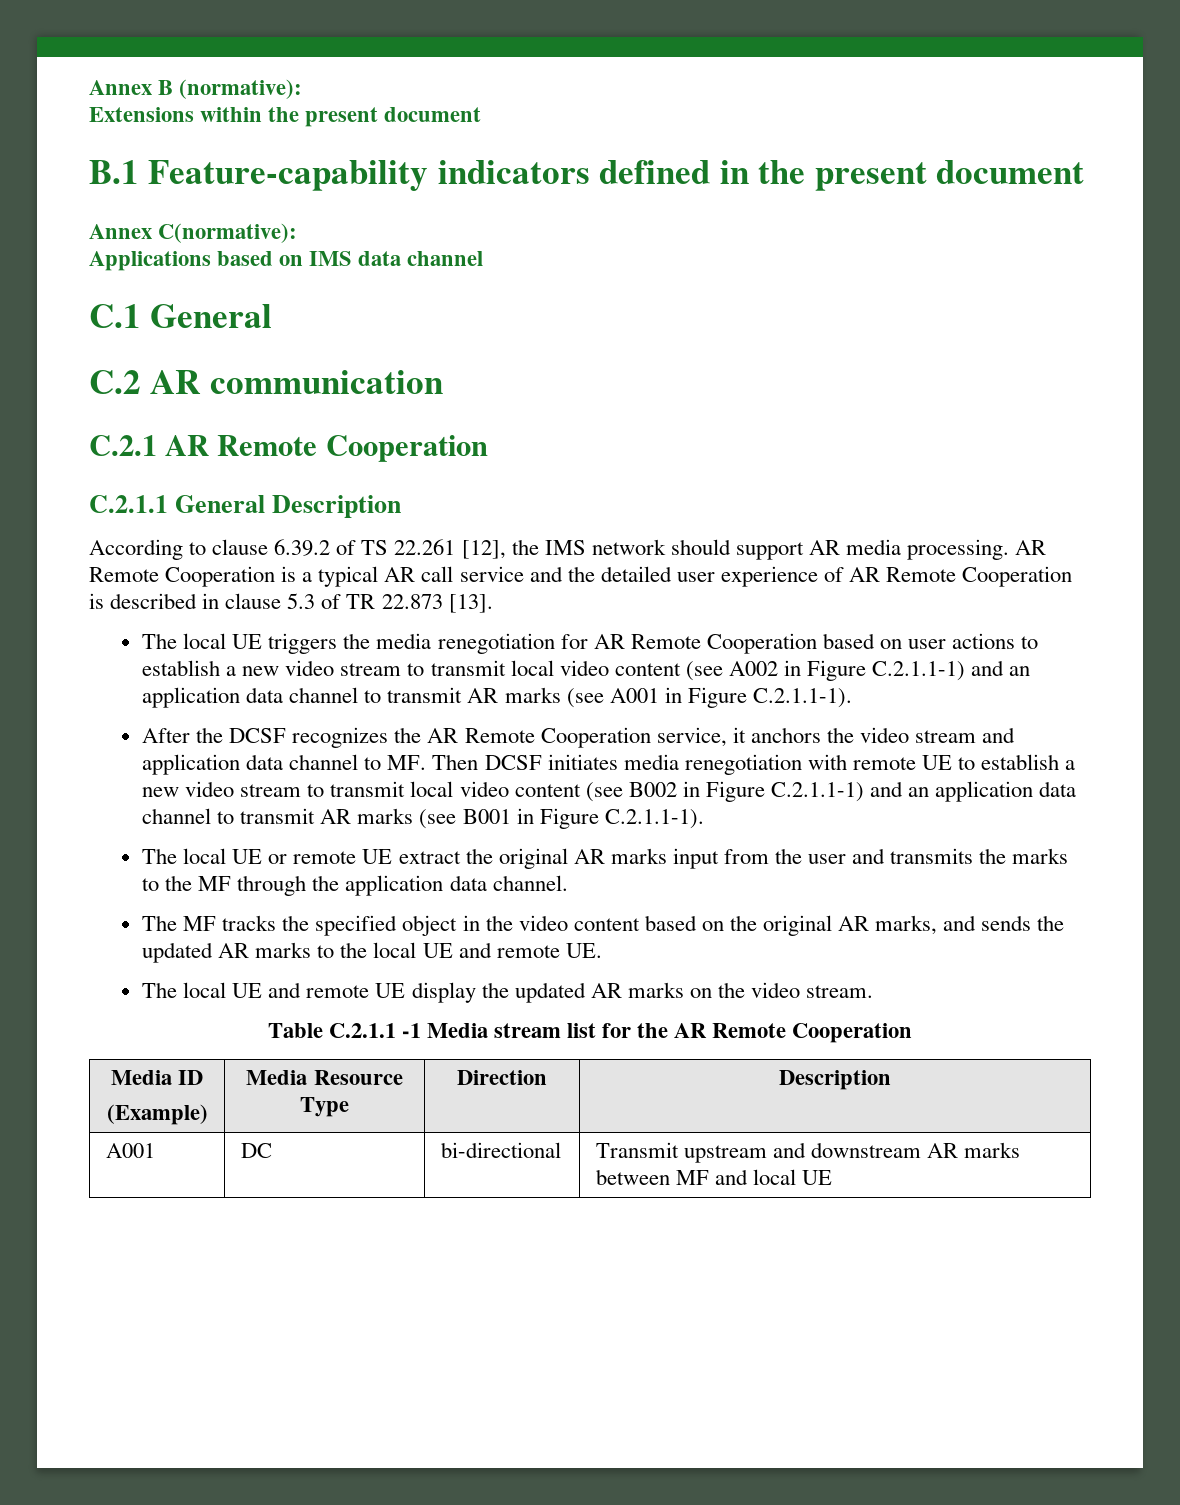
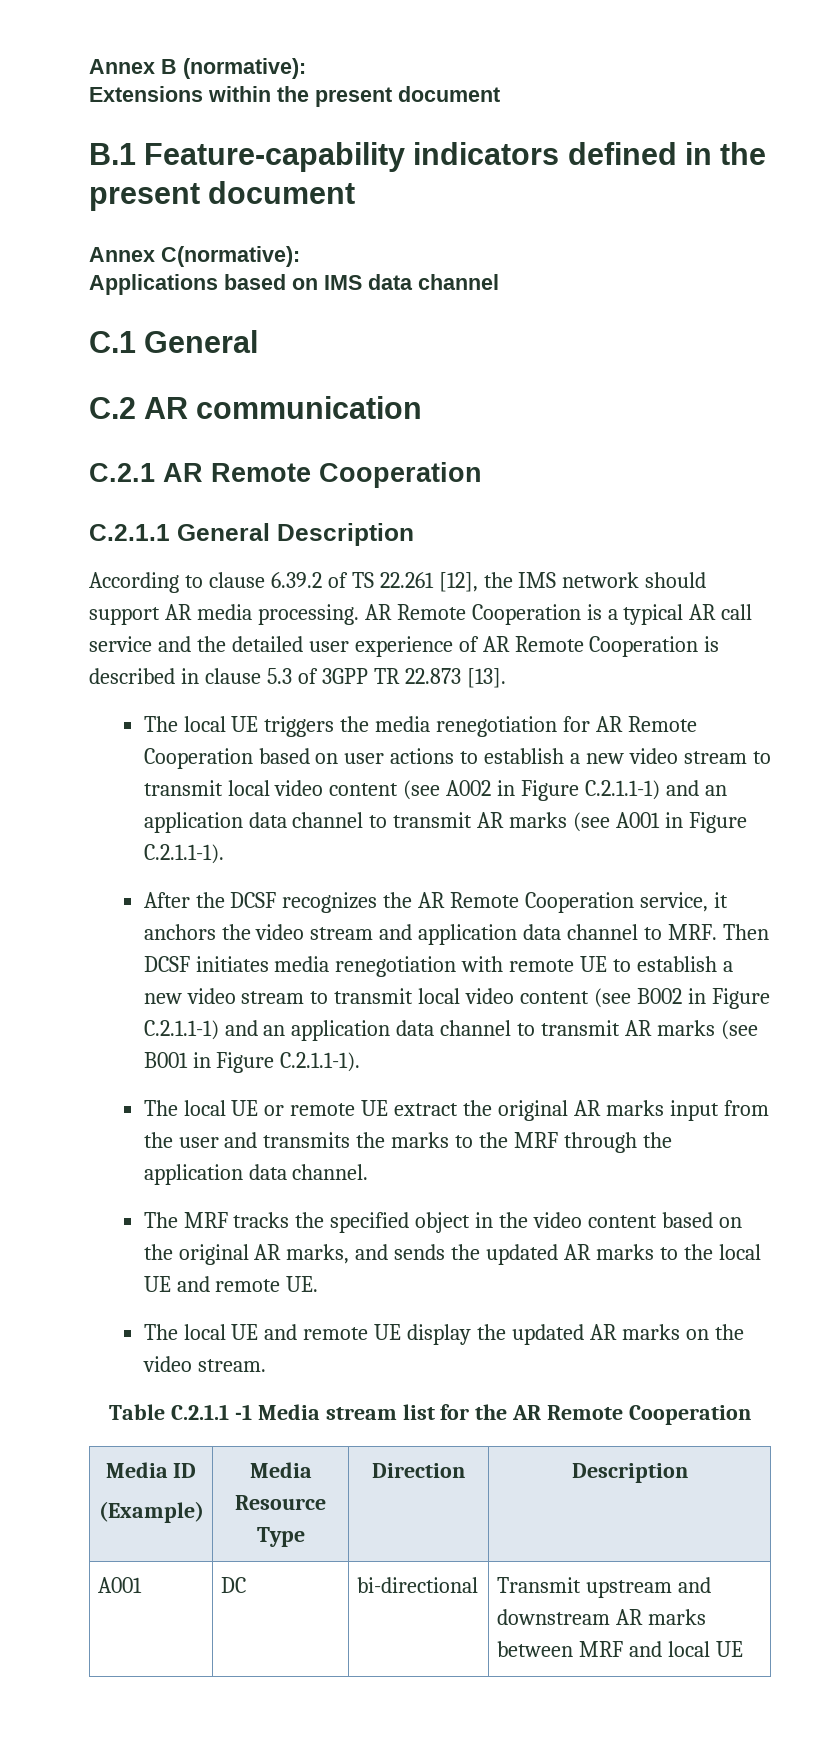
- AR Remote Cooperation is a typical AR call service and the detailed user experience of AR Remote Cooperation is described in clause 5.3 of TR 22.873 [13].
+ AR Remote Cooperation is a typical AR call service and the detailed user experience of AR Remote Cooperation is described in clause 5.3 of 3GPP TR 22.873 [13].
- After the DCSF recognizes the AR Remote Cooperation service, it anchors the video stream and application data channel to MF. Then DCSF initiates media renegotiation with remote UE to establish a new video stream to transmit local video content (see B002 in Figure C.2.1.1-1) and an application data channel to transmit AR marks (see B001 in Figure C.2.1.1-1).
+ After the DCSF recognizes the AR Remote Cooperation service, it anchors the video stream and application data channel to MRF. Then DCSF initiates media renegotiation with remote UE to establish a new video stream to transmit local video content (see B002 in Figure C.2.1.1-1) and an application data channel to transmit AR marks (see B001 in Figure C.2.1.1-1).
- The local UE or remote UE extract the original AR marks input from the user and transmits the marks to the MF through the application data channel.
+ The local UE or remote UE extract the original AR marks input from the user and transmits the marks to the MRF through the application data channel.
- The MF tracks the specified object in the video content based on the original AR marks, and sends the updated AR marks to the local UE and remote UE.
+ The MRF tracks the specified object in the video content based on the original AR marks, and sends the updated AR marks to the local UE and remote UE.
- A001 | DC | bi-directional | Transmit upstream and downstream AR marks between MF and local UE
+ A001 | DC | bi-directional | Transmit upstream and downstream AR marks between MRF and local UE

